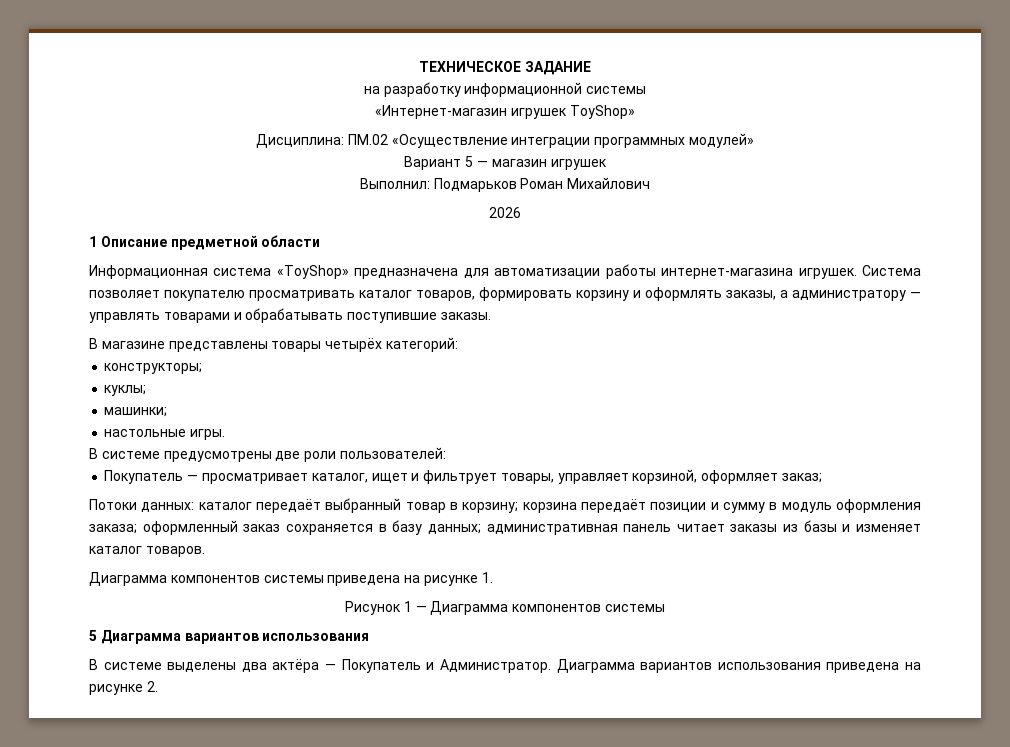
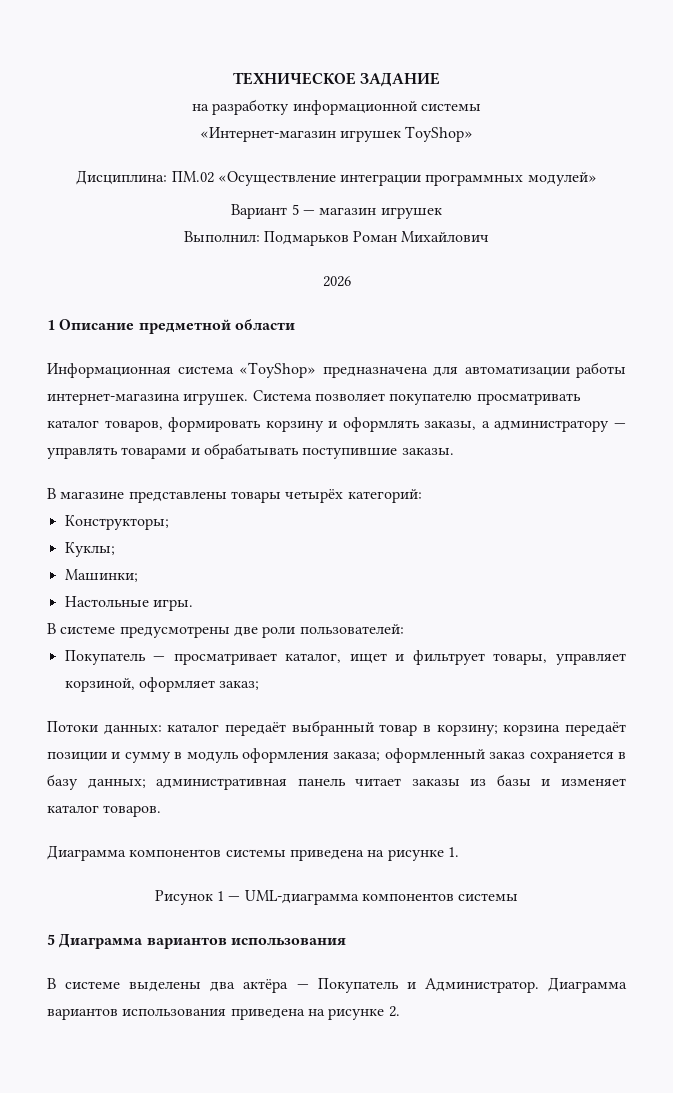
- конструкторы;
- куклы;
- машинки;
- настольные игры.
+ Конструкторы;
+ Куклы;
+ Машинки;
+ Настольные игры.
- Рисунок 1 — Диаграмма компонентов системы
+ Рисунок 1 — UML-диаграмма компонентов системы

